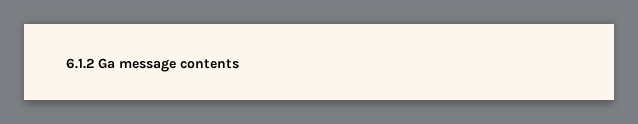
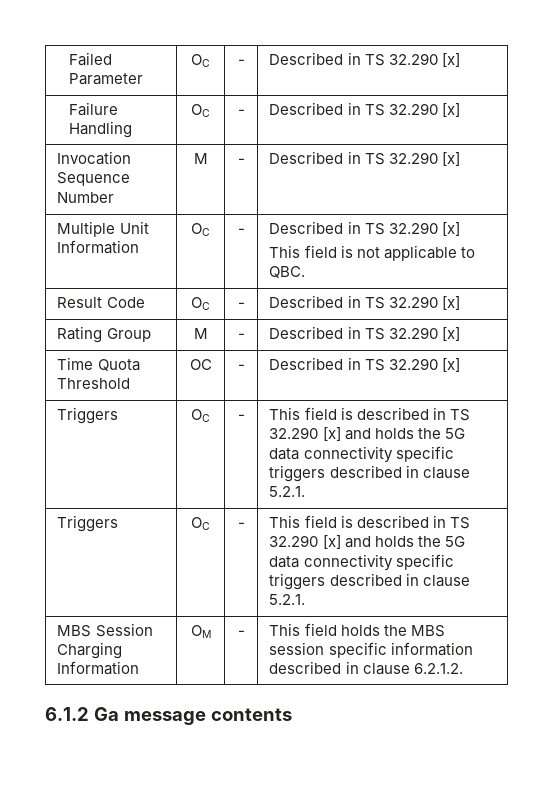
+ Failed Parameter | OC | - | Described in TS 32.290 [x]
+ Failure Handling | OC | - | Described in TS 32.290 [x]
+ Invocation Sequence Number | M | - | Described in TS 32.290 [x]
+ Multiple Unit Information | OC | - | Described in TS 32.290 [x]
+ This field is not applicable to QBC.
+ Result Code | OC | - | Described in TS 32.290 [x]
+ Rating Group | M | - | Described in TS 32.290 [x]
+ Time Quota Threshold | OC | - | Described in TS 32.290 [x]
+ Triggers | OC | - | This field is described in TS 32.290 [x] and holds the 5G data connectivity specific triggers described in clause 5.2.1.
+ Triggers | OC | - | This field is described in TS 32.290 [x] and holds the 5G data connectivity specific triggers described in clause 5.2.1.
+ MBS Session Charging Information | OM | - | This field holds the MBS session specific information described in clause 6.2.1.2.

